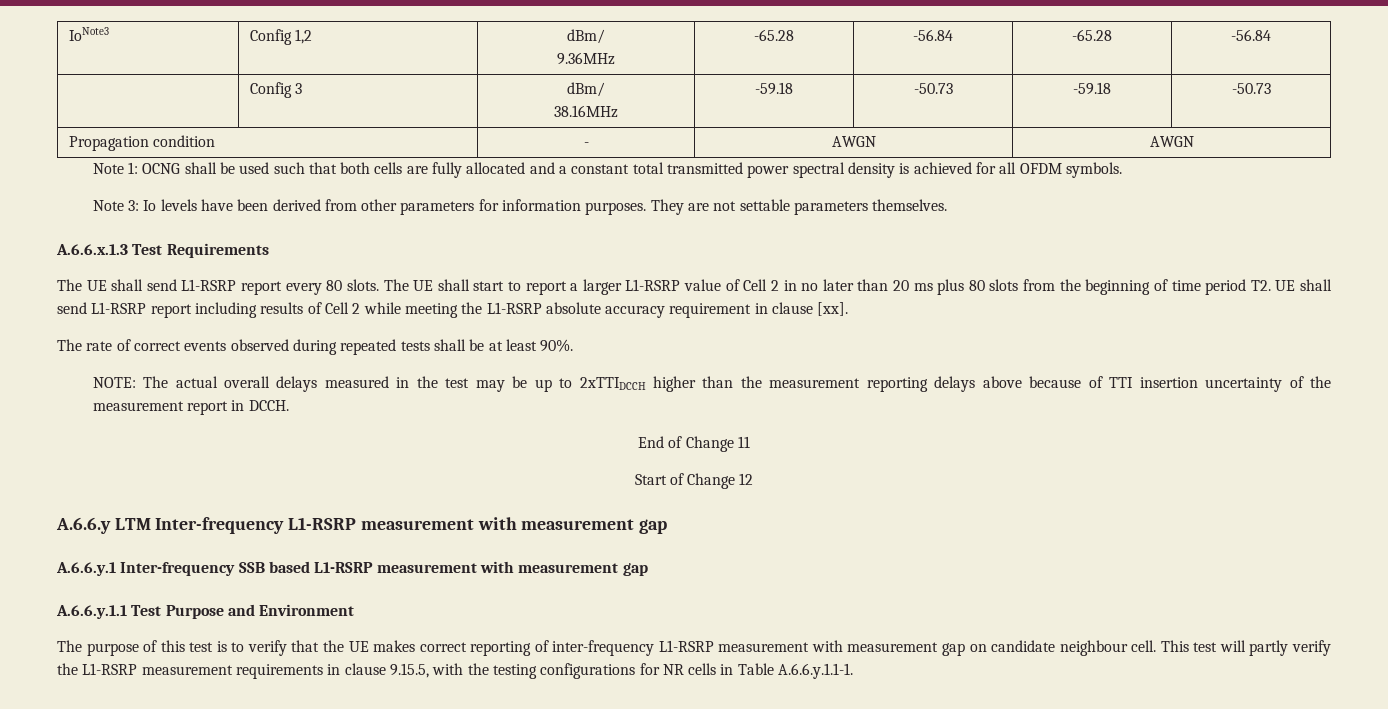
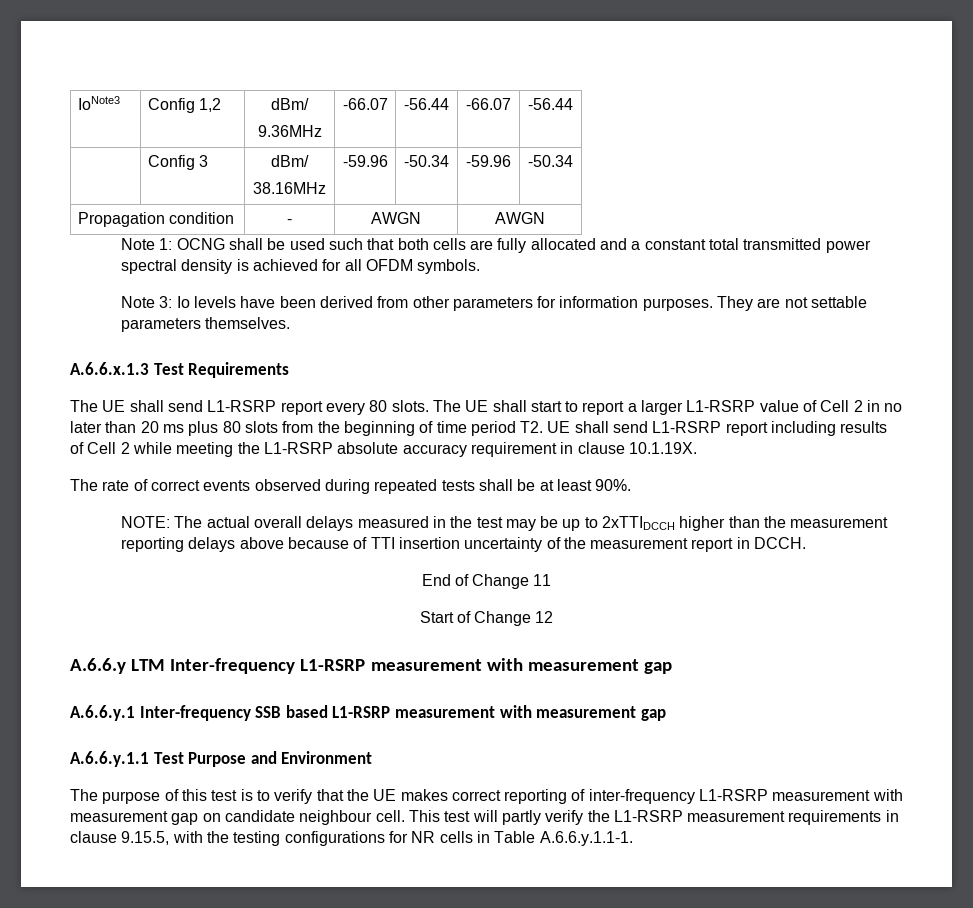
  IoNote3 | Config 1,2 | dBm/
- 9.36MHz | -65.28 | -56.84 | -65.28 | -56.84
+ 9.36MHz | -66.07 | -56.44 | -66.07 | -56.44
  | Config 3 | dBm/
- 38.16MHz | -59.18 | -50.73 | -59.18 | -50.73
+ 38.16MHz | -59.96 | -50.34 | -59.96 | -50.34
- The UE shall start to report a larger L1-RSRP value of Cell 2 in no later than 20 ms plus 80 slots from the beginning of time period T2. UE shall send L1-RSRP report including results of Cell 2 while meeting the L1-RSRP absolute accuracy requirement in clause [xx].
+ The UE shall start to report a larger L1-RSRP value of Cell 2 in no later than 20 ms plus 80 slots from the beginning of time period T2. UE shall send L1-RSRP report including results of Cell 2 while meeting the L1-RSRP absolute accuracy requirement in clause 10.1.19X.

